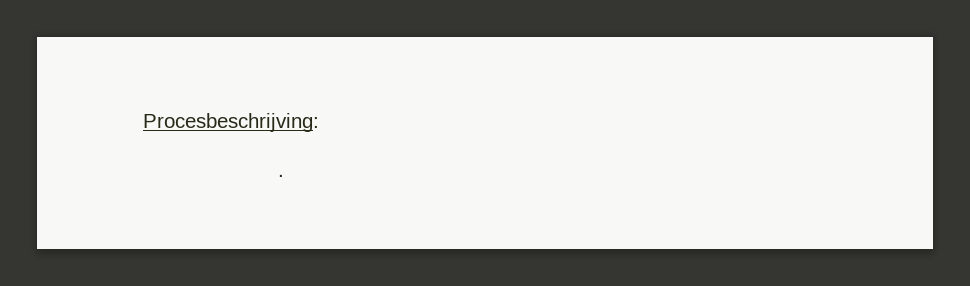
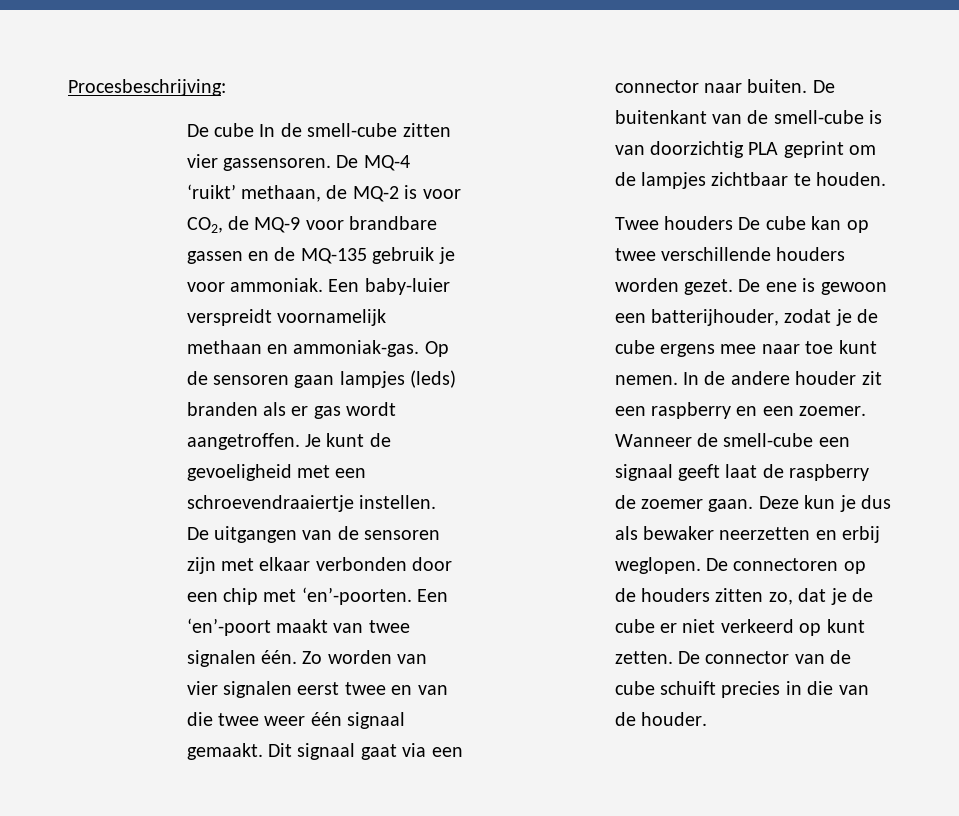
- .
+ De cube In de smell-cube zitten vier gassensoren. De MQ-4 ‘ruikt’ methaan, de MQ-2 is voor CO2, de MQ-9 voor brandbare gassen en de MQ-135 gebruik je voor ammoniak. Een baby-luier verspreidt voornamelijk methaan en ammoniak-gas. Op de sensoren gaan lampjes (leds) branden als er gas wordt aangetroffen. Je kunt de gevoeligheid met een schroevendraaiertje instellen. De uitgangen van de sensoren zijn met elkaar verbonden door een chip met ‘en’-poorten. Een ‘en’-poort maakt van twee signalen één. Zo worden van vier signalen eerst twee en van die twee weer één signaal gemaakt. Dit signaal gaat via een connector naar buiten. De buitenkant van de smell-cube is van doorzichtig PLA geprint om de lampjes zichtbaar te houden.
+ Twee houders De cube kan op twee verschillende houders worden gezet. De ene is gewoon een batterijhouder, zodat je de cube ergens mee naar toe kunt nemen. In de andere houder zit een raspberry en een zoemer. Wanneer de smell-cube een signaal geeft laat de raspberry de zoemer gaan. Deze kun je dus als bewaker neerzetten en erbij weglopen. De connectoren op de houders zitten zo, dat je de cube er niet verkeerd op kunt zetten. De connector van de cube schuift precies in die van de houder.

